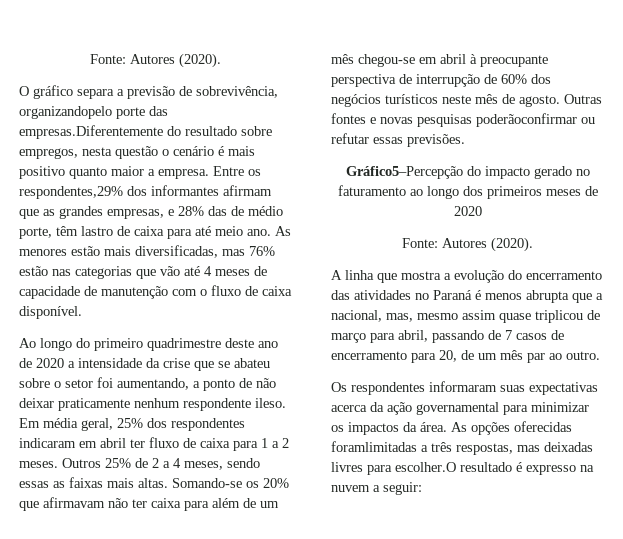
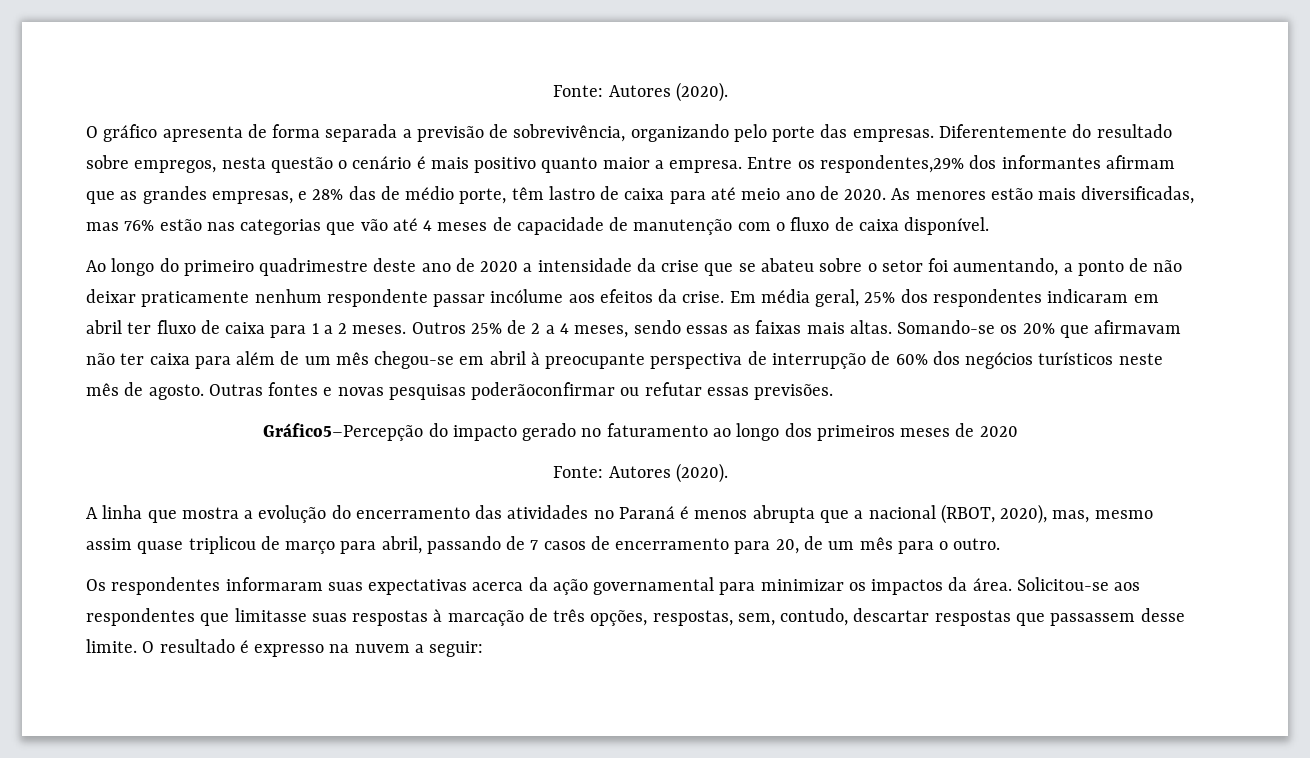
- O gráfico separa a previsão de sobrevivência, organizandopelo porte das empresas.Diferentemente do resultado sobre empregos, nesta questão o cenário é mais positivo quanto maior a empresa.
+ O gráfico apresenta de forma separada a previsão de sobrevivência, organizando pelo porte das empresas. Diferentemente do resultado sobre empregos, nesta questão o cenário é mais positivo quanto maior a empresa.
- Entre os respondentes,29% dos informantes afirmam que as grandes empresas, e 28% das de médio porte, têm lastro de caixa para até meio ano.
+ Entre os respondentes,29% dos informantes afirmam que as grandes empresas, e 28% das de médio porte, têm lastro de caixa para até meio ano de 2020.
- Ao longo do primeiro quadrimestre deste ano de 2020 a intensidade da crise que se abateu sobre o setor foi aumentando, a ponto de não deixar praticamente nenhum respondente ileso.
+ Ao longo do primeiro quadrimestre deste ano de 2020 a intensidade da crise que se abateu sobre o setor foi aumentando, a ponto de não deixar praticamente nenhum respondente passar incólume aos efeitos da crise.
- A linha que mostra a evolução do encerramento das atividades no Paraná é menos abrupta que a nacional, mas, mesmo assim quase triplicou de março para abril, passando de 7 casos de encerramento para 20, de um mês par ao outro.
+ A linha que mostra a evolução do encerramento das atividades no Paraná é menos abrupta que a nacional (RBOT, 2020), mas, mesmo assim quase triplicou de março para abril, passando de 7 casos de encerramento para 20, de um mês para o outro.
- As opções oferecidas foramlimitadas a três respostas, mas deixadas livres para escolher.O resultado é expresso na nuvem a seguir:
+ Solicitou-se aos respondentes que limitasse suas respostas à marcação de três opções, respostas, sem, contudo, descartar respostas que passassem desse limite. O resultado é expresso na nuvem a seguir:

